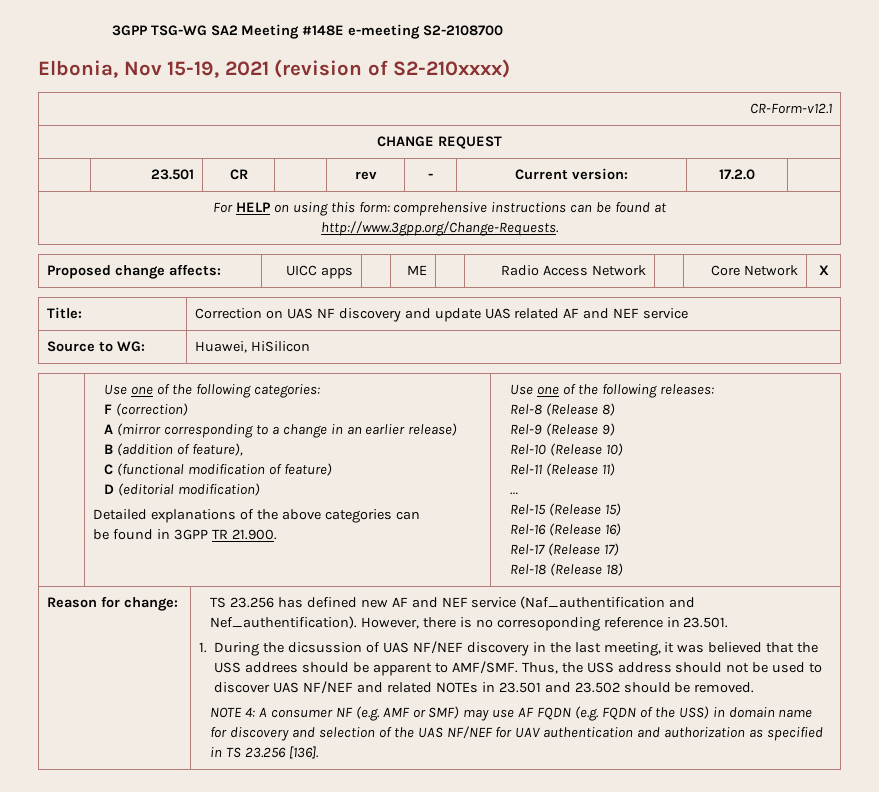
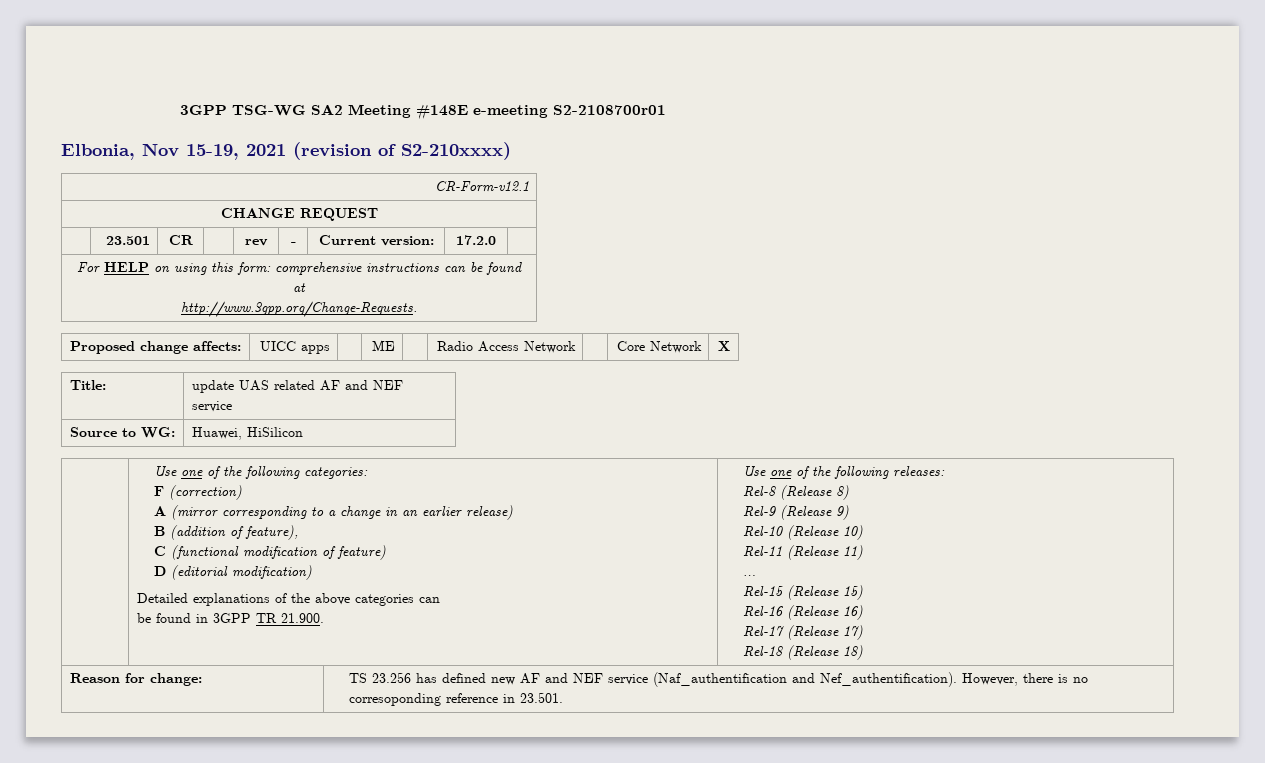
- 3GPP TSG-WG SA2 Meeting #148E e-meeting S2-2108700
+ 3GPP TSG-WG SA2 Meeting #148E e-meeting S2-2108700r01
- Title: | Correction on UAS NF discovery and update UAS related AF and NEF service
+ Title: | update UAS related AF and NEF service
- 1. During the dicsussion of UAS NF/NEF discovery in the last meeting, it was believed that the USS addrees should be apparent to AMF/SMF. Thus, the USS address should not be used to discover UAS NF/NEF and related NOTEs in 23.501 and 23.502 should be removed.
- NOTE 4: A consumer NF (e.g. AMF or SMF) may use AF FQDN (e.g. FQDN of the USS) in domain name for discovery and selection of the UAS NF/NEF for UAV authentication and authorization as specified in TS 23.256 [136].

